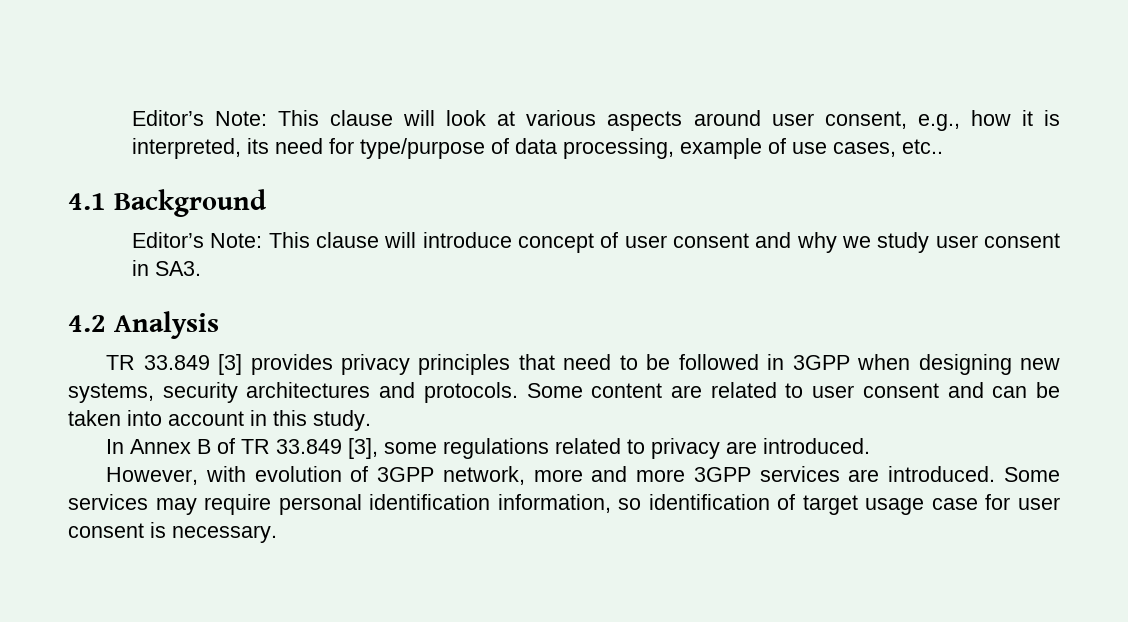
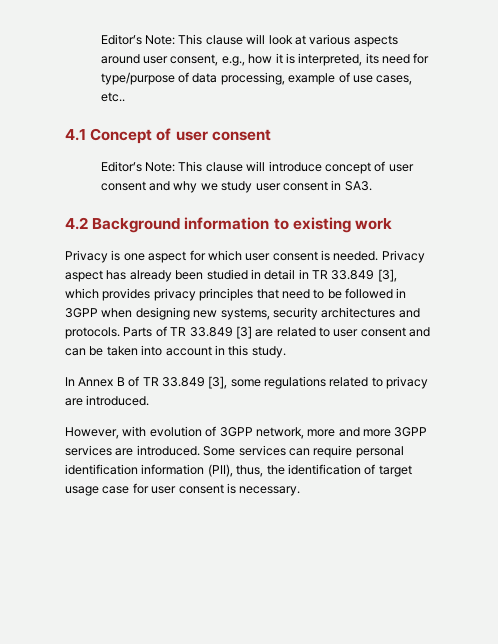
- 4.1 Background
+ 4.1 Concept of user consent
- 4.2 Analysis
- TR 33.849 [3] provides privacy principles that need to be followed in 3GPP when designing new systems, security architectures and protocols.
+ 4.2 Background information to existing work
+ Privacy is one aspect for which user consent is needed. Privacy aspect has already been studied in detail in TR 33.849 [3], which provides privacy principles that need to be followed in 3GPP when designing new systems, security architectures and protocols.
- Some content are related to user consent and can be taken into account in this study.
+ Parts of TR 33.849 [3] are related to user consent and can be taken into account in this study.
- Some services may require personal identification information, so identification of target usage case for user consent is necessary.
+ Some services can require personal identification information (PII), thus, the identification of target usage case for user consent is necessary.

